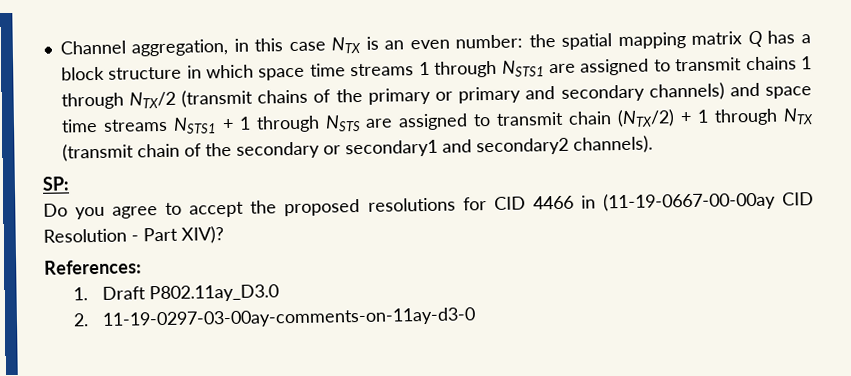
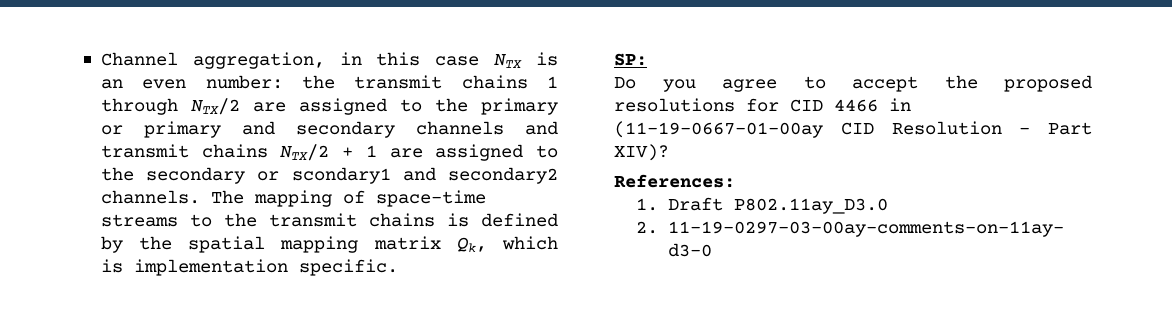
- Channel aggregation, in this case NTX is an even number: the spatial mapping matrix Q has a block structure in which space time streams 1 through NSTS1 are assigned to transmit chains 1 through NTX/2 (transmit chains of the primary or primary and secondary channels) and space time streams NSTS1 + 1 through NSTS are assigned to transmit chain (NTX/2) + 1 through NTX (transmit chain of the secondary or secondary1 and secondary2 channels).
+ Channel aggregation, in this case NTX is an even number: the transmit chains 1 through NTX/2 are assigned to the primary or primary and secondary channels and transmit chains NTX/2 + 1 are assigned to the secondary or scondary1 and secondary2 channels. The mapping of space-time streams to the transmit chains is defined by the spatial mapping matrix Qk, which is implementation specific.
- Do you agree to accept the proposed resolutions for CID 4466 in (11-19-0667-00-00ay CID Resolution - Part XIV)?
+ Do you agree to accept the proposed resolutions for CID 4466 in (11-19-0667-01-00ay CID Resolution - Part XIV)?

